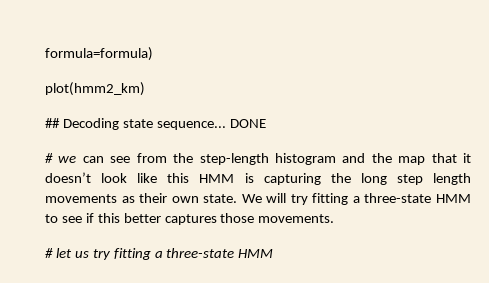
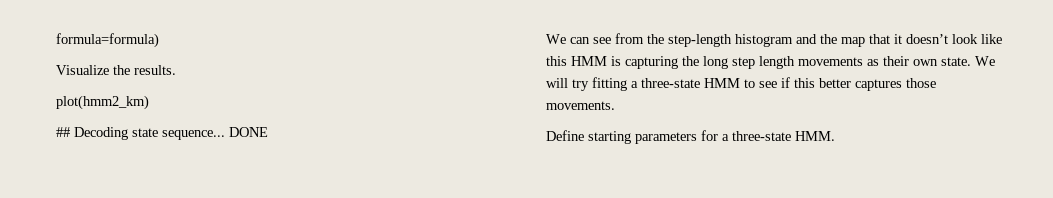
+ Visualize the results.
- # we can see from the step-length histogram and the map that it doesn’t look like this HMM is capturing the long step length movements as their own state.
+ We can see from the step-length histogram and the map that it doesn’t look like this HMM is capturing the long step length movements as their own state.
- # let us try fitting a three-state HMM
+ Define starting parameters for a three-state HMM.

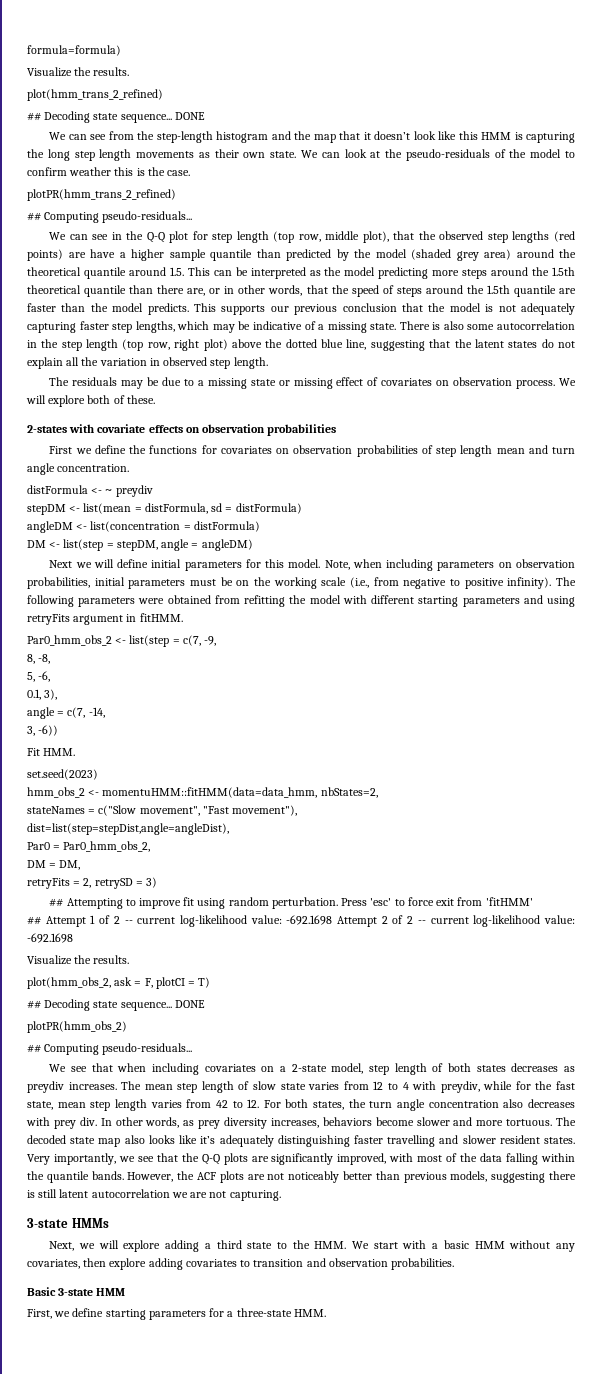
- plot(hmm2_km)
+ plot(hmm_trans_2_refined)
- We will try fitting a three-state HMM to see if this better captures those movements.
- Define starting parameters for a three-state HMM.
+ We can look at the pseudo-residuals of the model to confirm weather this is the case.
+ plotPR(hmm_trans_2_refined)
+ ## Computing pseudo-residuals...
+ We can see in the Q-Q plot for step length (top row, middle plot), that the observed step lengths (red points) are have a higher sample quantile than predicted by the model (shaded grey area) around the theoretical quantile around 1.5. This can be interpreted as the model predicting more steps around the 1.5th theoretical quantile than there are, or in other words, that the speed of steps around the 1.5th quantile are faster than the model predicts. This supports our previous conclusion that the model is not adequately capturing faster step lengths, which may be indicative of a missing state. There is also some autocorrelation in the step length (top row, right plot) above the dotted blue line, suggesting that the latent states do not explain all the variation in observed step length.
+ The residuals may be due to a missing state or missing effect of covariates on observation process. We will explore both of these.
+ 2-states with covariate effects on observation probabilities
+ First we define the functions for covariates on observation probabilities of step length mean and turn angle concentration.
+ distFormula <- ~ preydiv
+ stepDM <- list(mean = distFormula, sd = distFormula)
+ angleDM <- list(concentration = distFormula)
+ DM <- list(step = stepDM, angle = angleDM)
+ Next we will define initial parameters for this model. Note, when including parameters on observation probabilities, initial parameters must be on the working scale (i.e., from negative to positive infinity). The following parameters were obtained from refitting the model with different starting parameters and using retryFits argument in fitHMM.
+ Par0_hmm_obs_2 <- list(step = c(7, -9,
+ 8, -8,
+ 5, -6,
+ 0.1, 3),
+ angle = c(7, -14,
+ 3, -6))
+ Fit HMM.
+ set.seed(2023)
+ hmm_obs_2 <- momentuHMM::fitHMM(data=data_hmm, nbStates=2,
+ stateNames = c("Slow movement", "Fast movement"),
+ dist=list(step=stepDist,angle=angleDist),
+ Par0 = Par0_hmm_obs_2,
+ DM = DM,
+ retryFits = 2, retrySD = 3)
+ ## Attempting to improve fit using random perturbation. Press 'esc' to force exit from 'fitHMM'
+ ## Attempt 1 of 2 -- current log-likelihood value: -692.1698 Attempt 2 of 2 -- current log-likelihood value: -692.1698
+ Visualize the results.
+ plot(hmm_obs_2, ask = F, plotCI = T)
+ ## Decoding state sequence... DONE
+ plotPR(hmm_obs_2)
+ ## Computing pseudo-residuals...
+ We see that when including covariates on a 2-state model, step length of both states decreases as preydiv increases. The mean step length of slow state varies from 12 to 4 with preydiv, while for the fast state, mean step length varies from 42 to 12. For both states, the turn angle concentration also decreases with prey div. In other words, as prey diversity increases, behaviors become slower and more tortuous. The decoded state map also looks like it’s adequately distinguishing faster travelling and slower resident states. Very importantly, we see that the Q-Q plots are significantly improved, with most of the data falling within the quantile bands. However, the ACF plots are not noticeably better than previous models, suggesting there is still latent autocorrelation we are not capturing.
+ 3-state HMMs
+ Next, we will explore adding a third state to the HMM. We start with a basic HMM without any covariates, then explore adding covariates to transition and observation probabilities.
+ Basic 3-state HMM
+ First, we define starting parameters for a three-state HMM.

